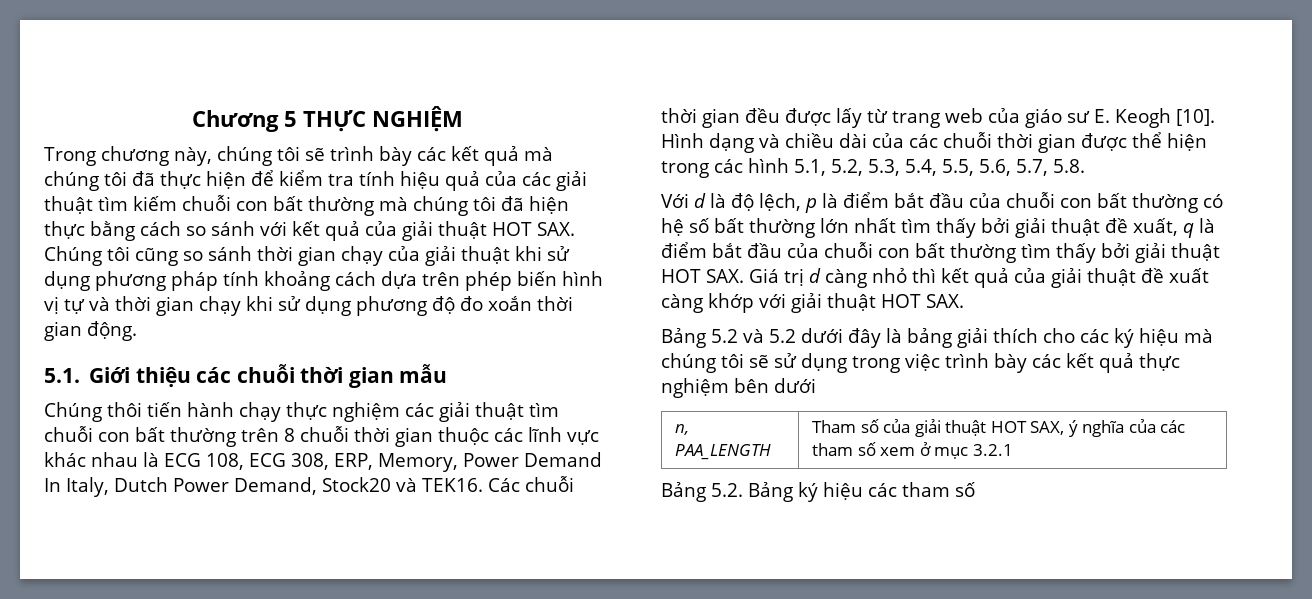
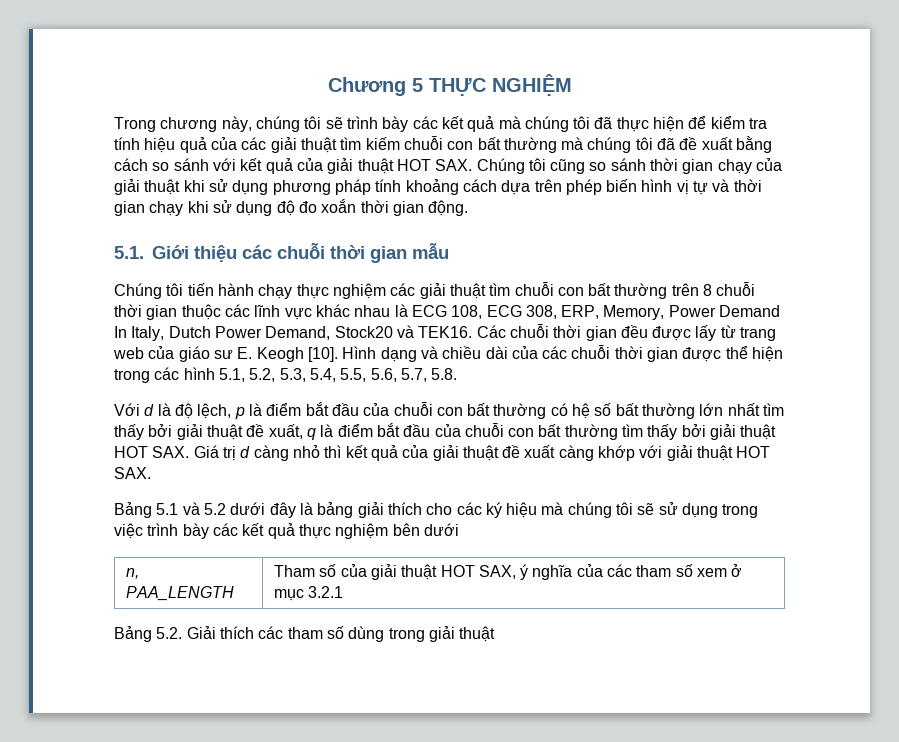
- Trong chương này, chúng tôi sẽ trình bày các kết quả mà chúng tôi đã thực hiện để kiểm tra tính hiệu quả của các giải thuật tìm kiếm chuỗi con bất thường mà chúng tôi đã hiện thực bằng cách so sánh với kết quả của giải thuật HOT SAX. Chúng tôi cũng so sánh thời gian chạy của giải thuật khi sử dụng phương pháp tính khoảng cách dựa trên phép biến hình vị tự và thời gian chạy khi sử dụng phương độ đo xoắn thời gian động.
+ Trong chương này, chúng tôi sẽ trình bày các kết quả mà chúng tôi đã thực hiện để kiểm tra tính hiệu quả của các giải thuật tìm kiếm chuỗi con bất thường mà chúng tôi đã đề xuất bằng cách so sánh với kết quả của giải thuật HOT SAX. Chúng tôi cũng so sánh thời gian chạy của giải thuật khi sử dụng phương pháp tính khoảng cách dựa trên phép biến hình vị tự và thời gian chạy khi sử dụng độ đo xoắn thời gian động.
- Chúng thôi tiến hành chạy thực nghiệm các giải thuật tìm chuỗi con bất thường trên 8 chuỗi thời gian thuộc các lĩnh vực khác nhau là ECG 108, ECG 308, ERP, Memory, Power Demand In Italy, Dutch Power Demand, Stock20 và TEK16.
+ Chúng tôi tiến hành chạy thực nghiệm các giải thuật tìm chuỗi con bất thường trên 8 chuỗi thời gian thuộc các lĩnh vực khác nhau là ECG 108, ECG 308, ERP, Memory, Power Demand In Italy, Dutch Power Demand, Stock20 và TEK16.
- Bảng 5.2 và 5.2 dưới đây là bảng giải thích cho các ký hiệu mà chúng tôi sẽ sử dụng trong việc trình bày các kết quả thực nghiệm bên dưới
+ Bảng 5.1 và 5.2 dưới đây là bảng giải thích cho các ký hiệu mà chúng tôi sẽ sử dụng trong việc trình bày các kết quả thực nghiệm bên dưới
- Bảng 5.2. Bảng ký hiệu các tham số
+ Bảng 5.2. Giải thích các tham số dùng trong giải thuật

